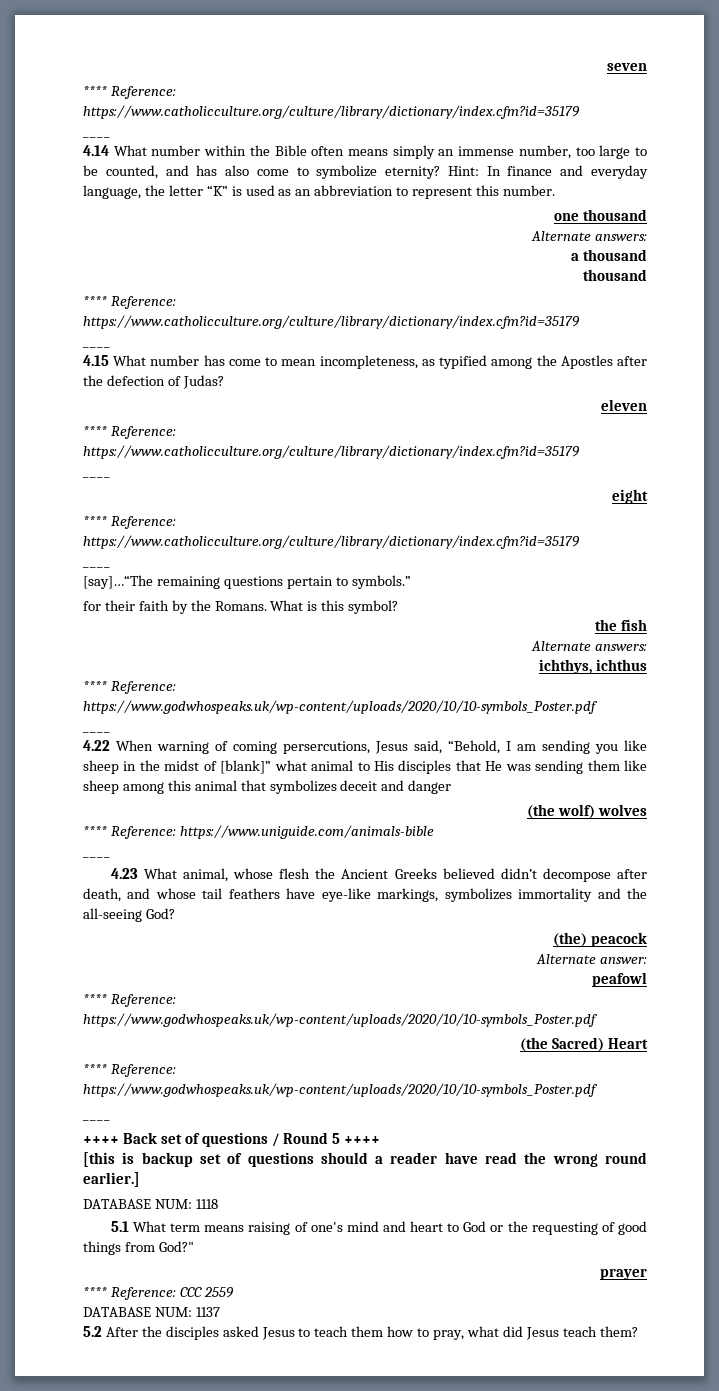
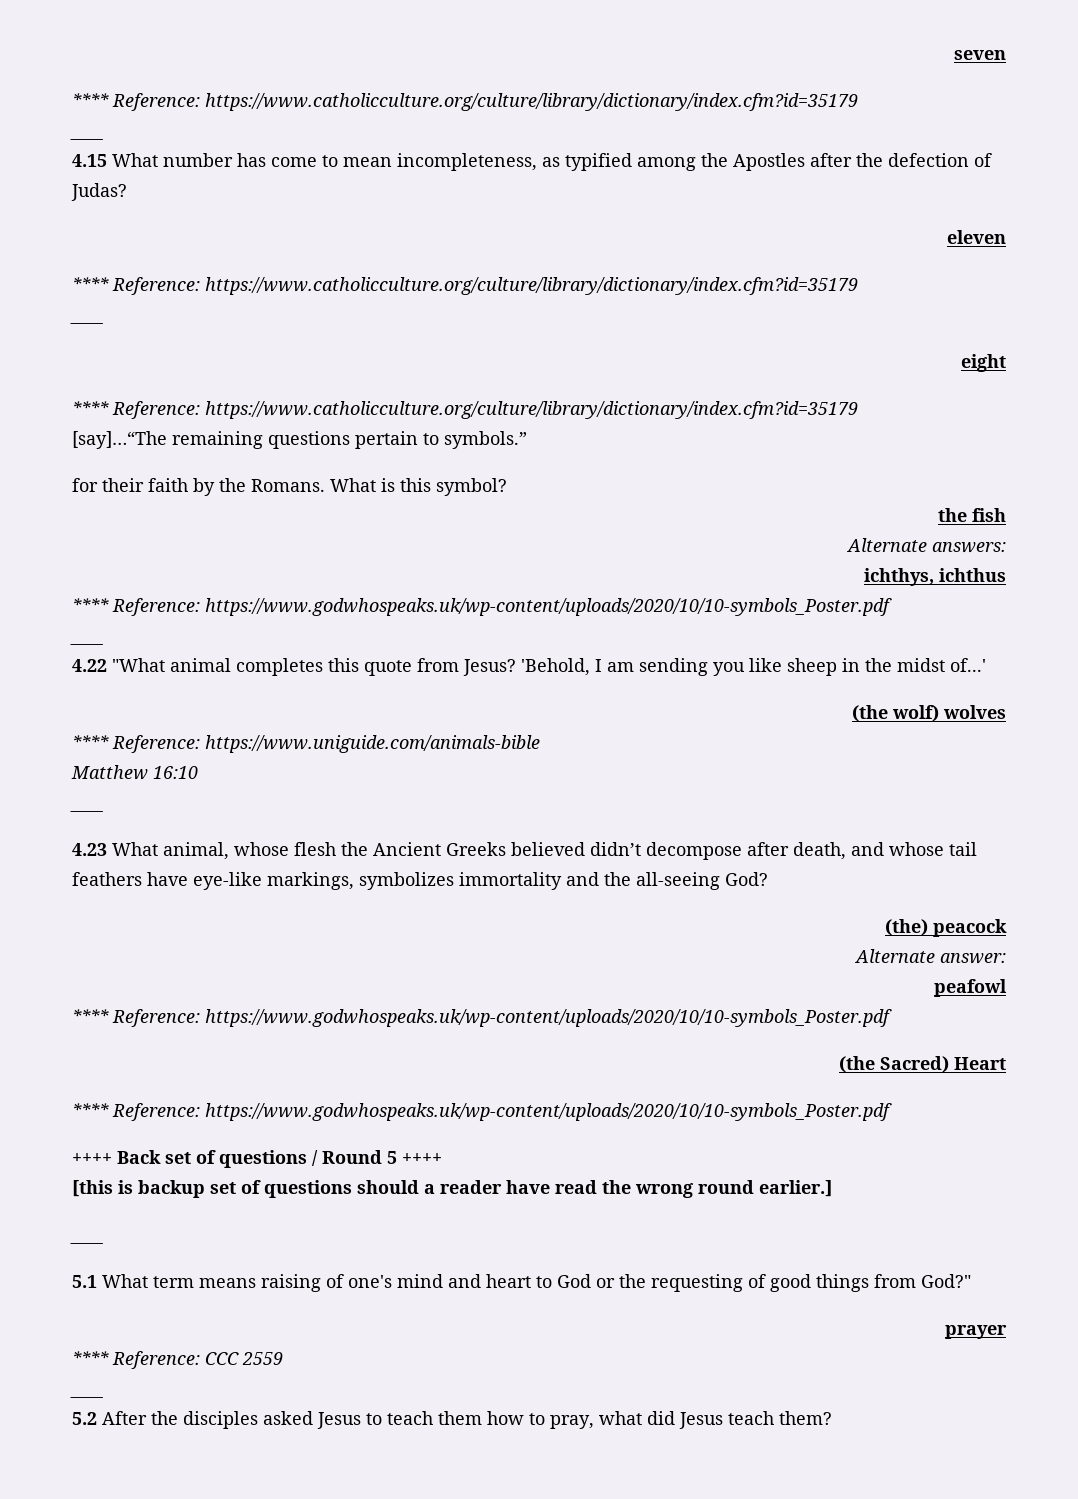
- 4.14 What number within the Bible often means simply an immense number, too large to be counted, and has also come to symbolize eternity? Hint: In finance and everyday language, the letter “K” is used as an abbreviation to represent this number.
- one thousand
- Alternate answers:
- a thousand
- thousand
- **** Reference: https://www.catholicculture.org/culture/library/dictionary/index.cfm?id=35179
- ____
  eight
  **** Reference: https://www.catholicculture.org/culture/library/dictionary/index.cfm?id=35179
- ____
- 4.22 When warning of coming persercutions, Jesus said, “Behold, I am sending you like sheep in the midst of [blank]” what animal to His disciples that He was sending them like sheep among this animal that symbolizes deceit and danger
+ 4.22 "What animal completes this quote from Jesus? 'Behold, I am sending you like sheep in the midst of...'
+ Matthew 16:10
  (the Sacred) Heart
  **** Reference: https://www.godwhospeaks.uk/wp-content/uploads/2020/10/10-symbols_Poster.pdf
- ____
  [this is backup set of questions should a reader have read the wrong round earlier.]
- DATABASE NUM: 1118
+ ____
  **** Reference: CCC 2559
- DATABASE NUM: 1137
+ ____

